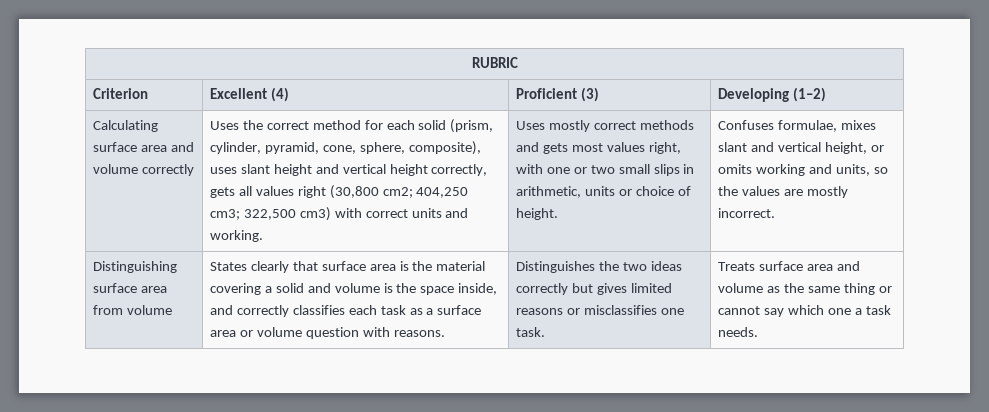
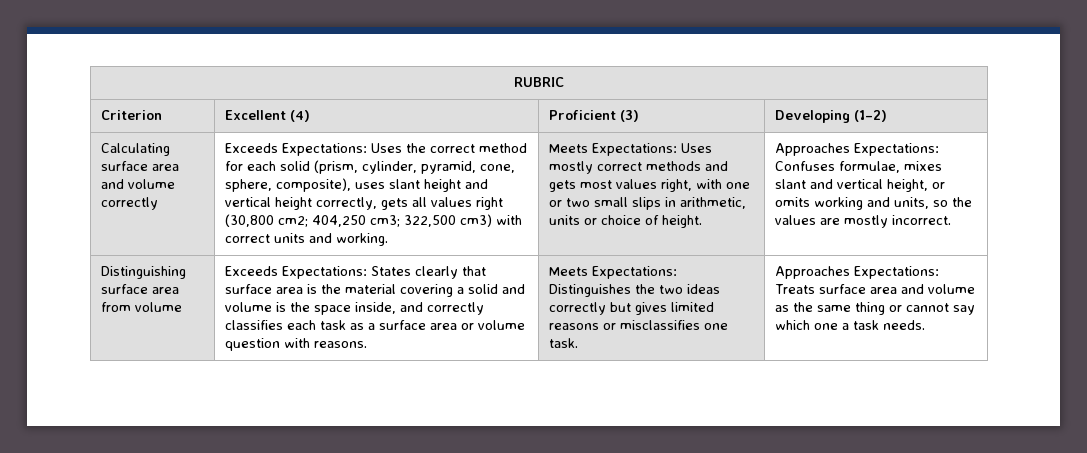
- Uses the correct method for each solid (prism, cylinder, pyramid, cone, sphere, composite), uses slant height and vertical height correctly, gets all values right (30,800 cm2; 404,250 cm3; 322,500 cm3) with correct units and working.
+ Exceeds Expectations: Uses the correct method for each solid (prism, cylinder, pyramid, cone, sphere, composite), uses slant height and vertical height correctly, gets all values right (30,800 cm2; 404,250 cm3; 322,500 cm3) with correct units and working.
- Uses mostly correct methods and gets most values right, with one or two small slips in arithmetic, units or choice of height.
+ Meets Expectations: Uses mostly correct methods and gets most values right, with one or two small slips in arithmetic, units or choice of height.
- Confuses formulae, mixes slant and vertical height, or omits working and units, so the values are mostly incorrect.
+ Approaches Expectations: Confuses formulae, mixes slant and vertical height, or omits working and units, so the values are mostly incorrect.
- States clearly that surface area is the material covering a solid and volume is the space inside, and correctly classifies each task as a surface area or volume question with reasons.
+ Exceeds Expectations: States clearly that surface area is the material covering a solid and volume is the space inside, and correctly classifies each task as a surface area or volume question with reasons.
- Distinguishes the two ideas correctly but gives limited reasons or misclassifies one task.
+ Meets Expectations: Distinguishes the two ideas correctly but gives limited reasons or misclassifies one task.
- Treats surface area and volume as the same thing or cannot say which one a task needs.
+ Approaches Expectations: Treats surface area and volume as the same thing or cannot say which one a task needs.

